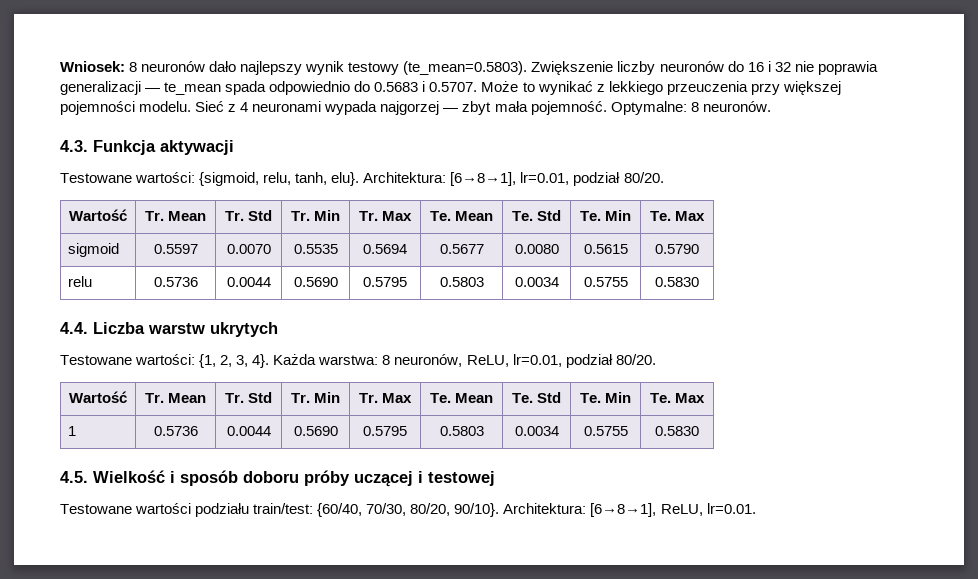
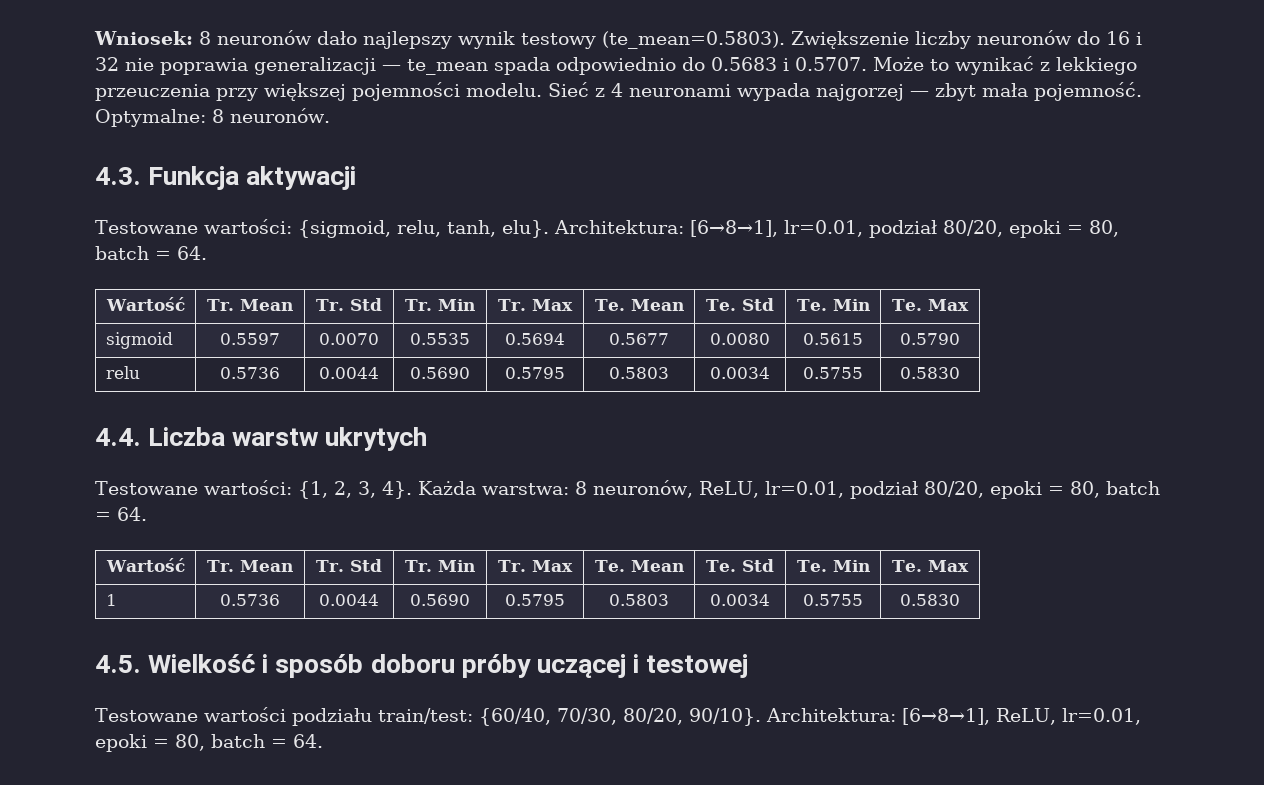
- Architektura: [6→8→1], lr=0.01, podział 80/20.
+ Architektura: [6→8→1], lr=0.01, podział 80/20, epoki = 80, batch = 64.
- Każda warstwa: 8 neuronów, ReLU, lr=0.01, podział 80/20.
+ Każda warstwa: 8 neuronów, ReLU, lr=0.01, podział 80/20, epoki = 80, batch = 64.
- Architektura: [6→8→1], ReLU, lr=0.01.
+ Architektura: [6→8→1], ReLU, lr=0.01, epoki = 80, batch = 64.

